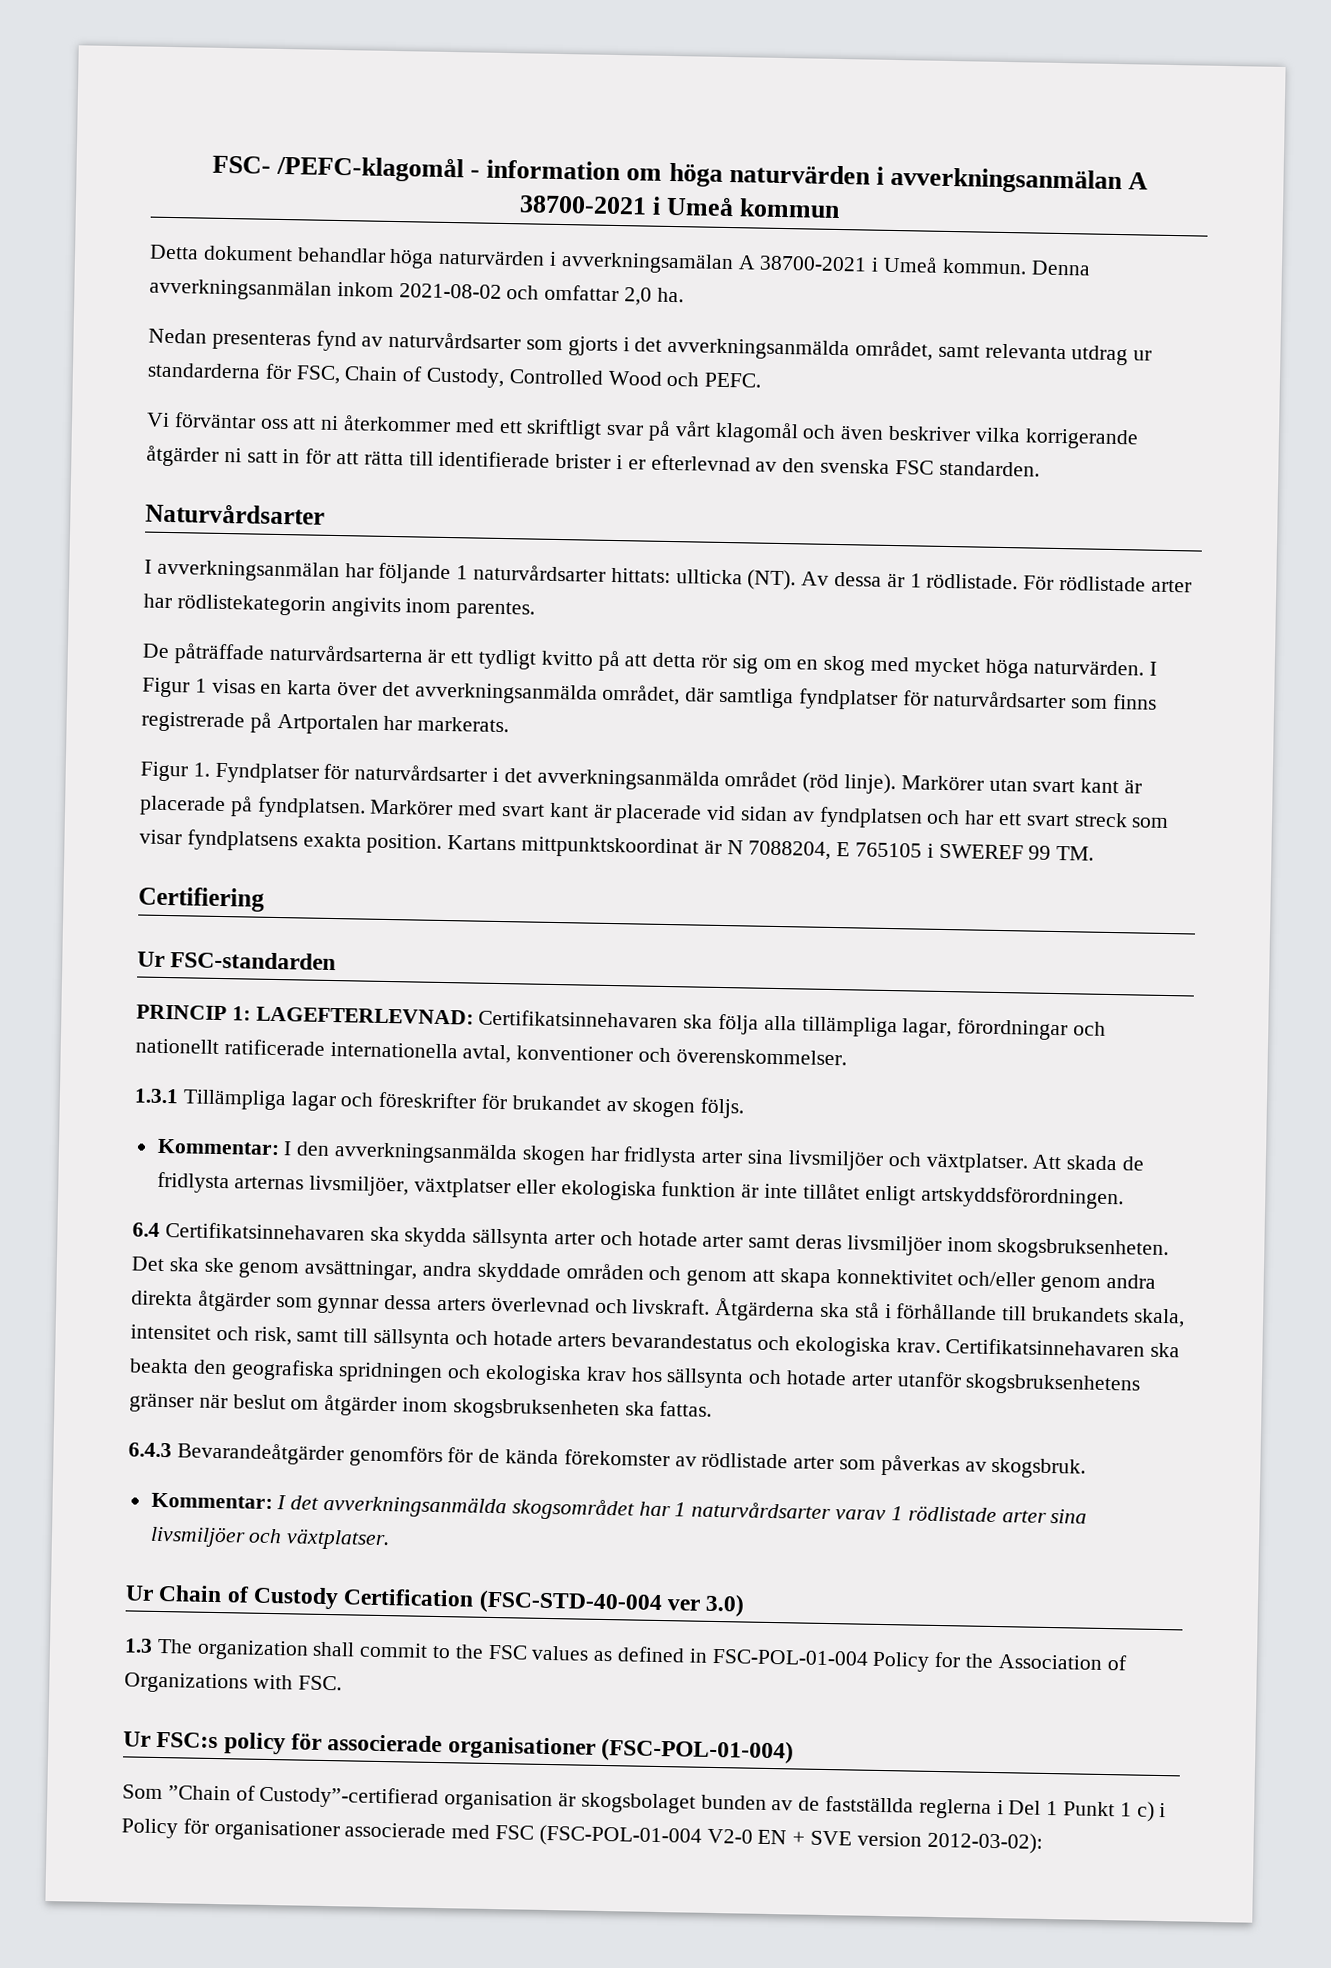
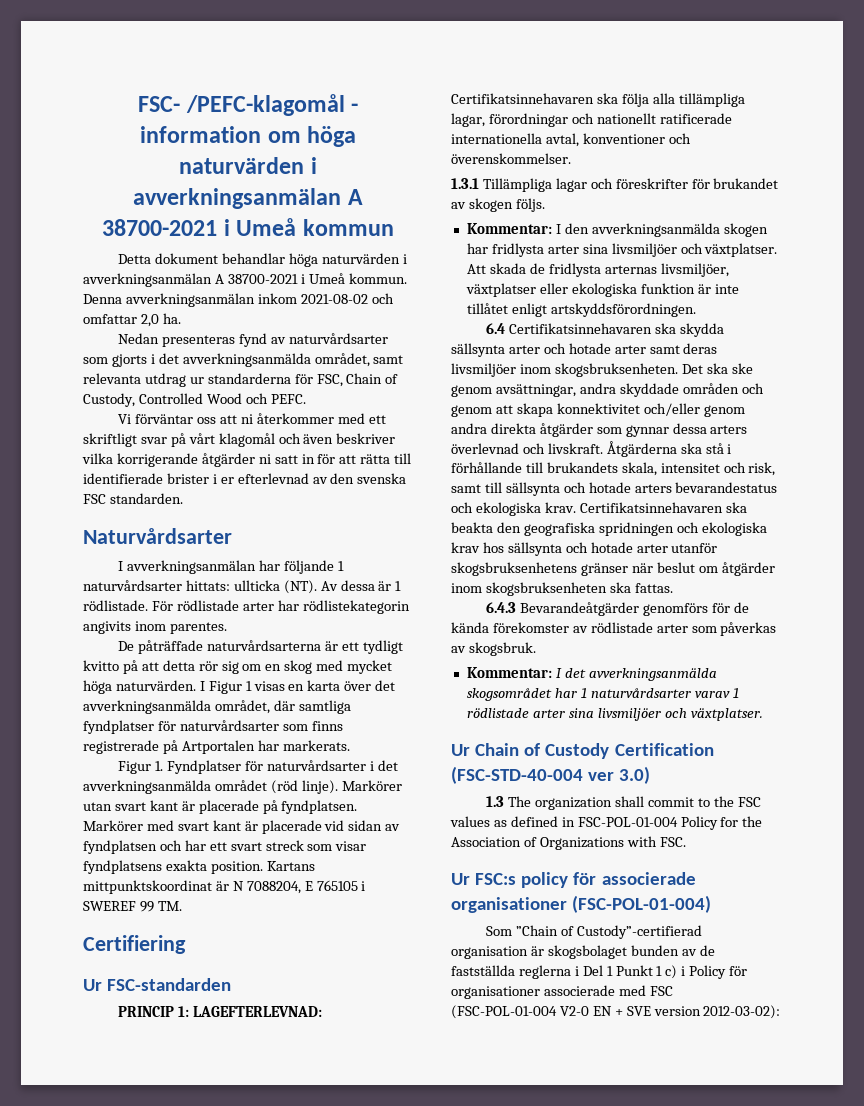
- Detta dokument behandlar höga naturvärden i avverkningsamälan A 38700-2021 i Umeå kommun.
+ Detta dokument behandlar höga naturvärden i avverkningsanmälan A 38700-2021 i Umeå kommun.

